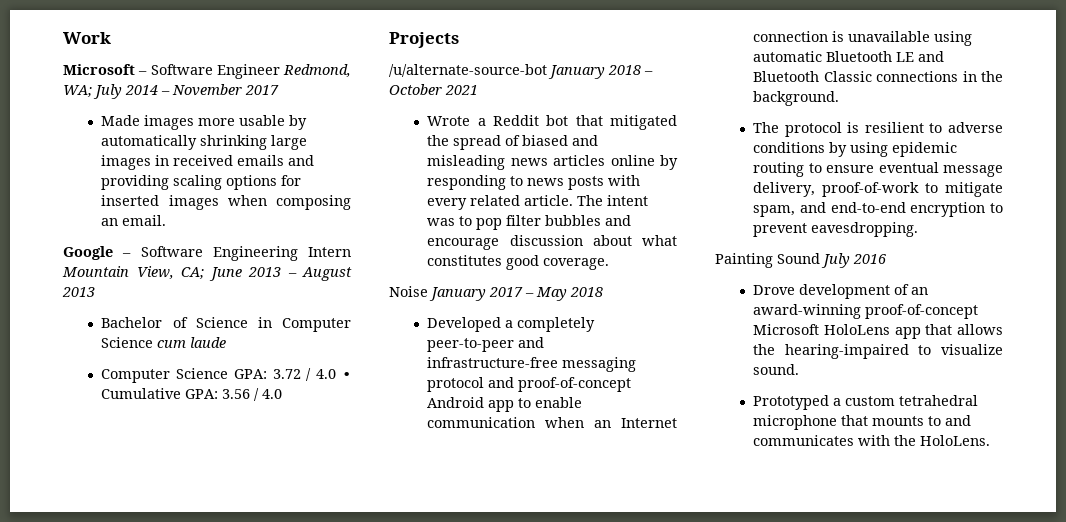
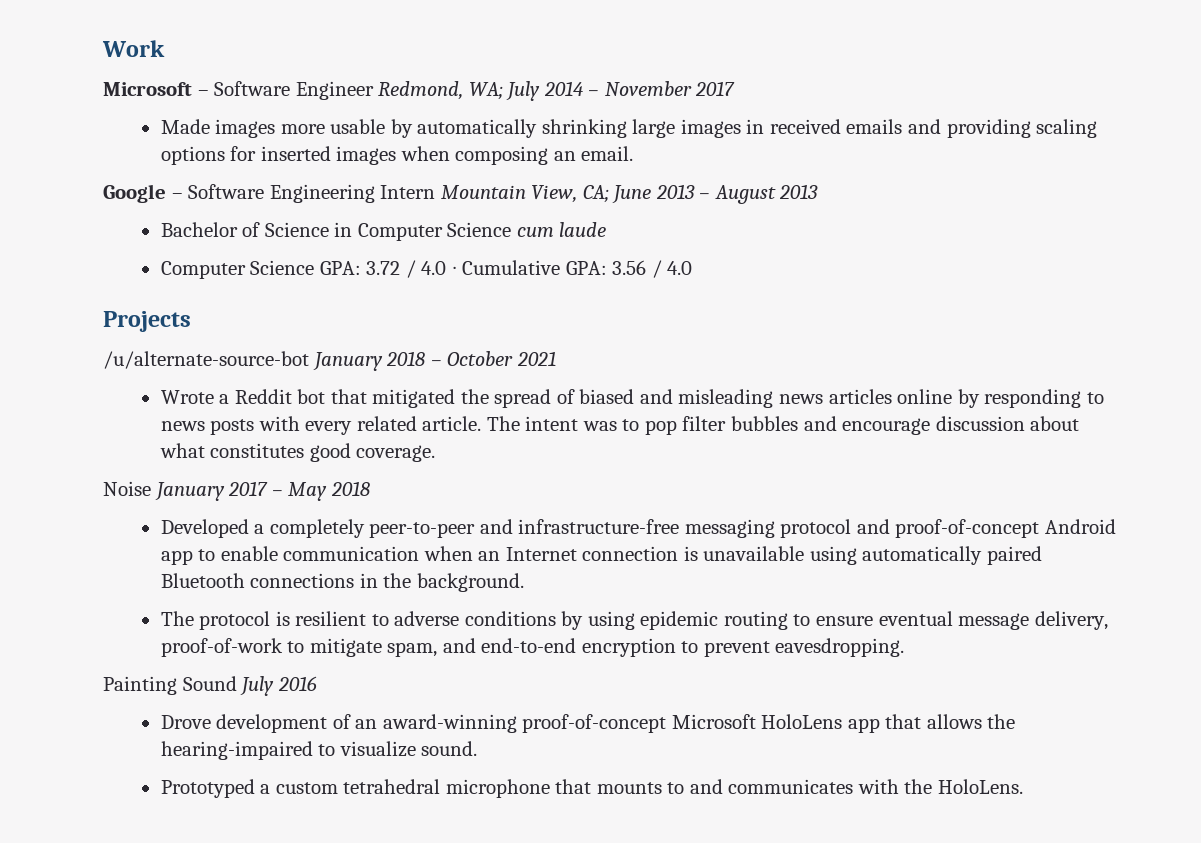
- Developed a completely peer-to-peer and infrastructure-free messaging protocol and proof-of-concept Android app to enable communication when an Internet connection is unavailable using automatic Bluetooth LE and Bluetooth Classic connections in the background.
+ Developed a completely peer-to-peer and infrastructure-free messaging protocol and proof-of-concept Android app to enable communication when an Internet connection is unavailable using automatically paired Bluetooth connections in the background.

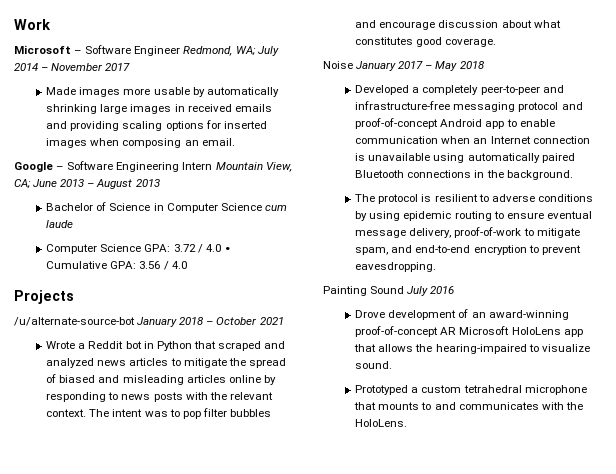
- Wrote a Reddit bot that mitigated the spread of biased and misleading news articles online by responding to news posts with every related article.
+ Wrote a Reddit bot in Python that scraped and analyzed news articles to mitigate the spread of biased and misleading articles online by responding to news posts with the relevant context.
- Drove development of an award-winning proof-of-concept Microsoft HoloLens app that allows the hearing-impaired to visualize sound.
+ Drove development of an award-winning proof-of-concept AR Microsoft HoloLens app that allows the hearing-impaired to visualize sound.

